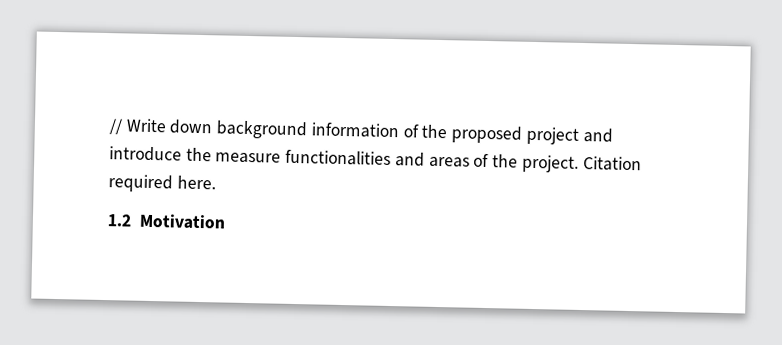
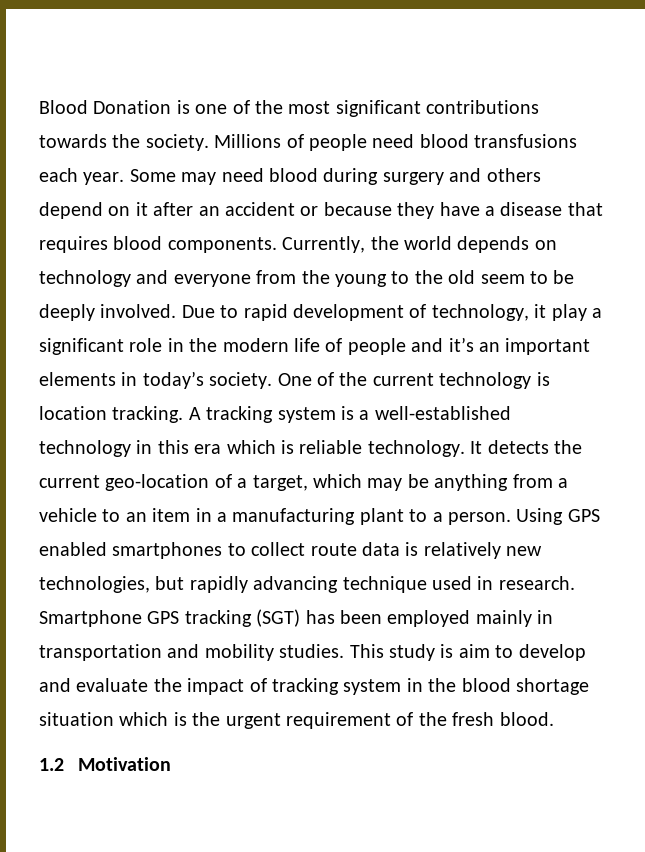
- // Write down background information of the proposed project and introduce the measure functionalities and areas of the project. Citation required here.
+ Blood Donation is one of the most significant contributions towards the society. Millions of people need blood transfusions each year. Some may need blood during surgery and others depend on it after an accident or because they have a disease that requires blood components. Currently, the world depends on technology and everyone from the young to the old seem to be deeply involved. Due to rapid development of technology, it play a significant role in the modern life of people and it’s an important elements in today’s society. One of the current technology is location tracking. A tracking system is a well-established technology in this era which is reliable technology. It detects the current geo-location of a target, which may be anything from a vehicle to an item in a manufacturing plant to a person. Using GPS enabled smartphones to collect route data is relatively new technologies, but rapidly advancing technique used in research. Smartphone GPS tracking (SGT) has been employed mainly in transportation and mobility studies. This study is aim to develop and evaluate the impact of tracking system in the blood shortage situation which is the urgent requirement of the fresh blood.

